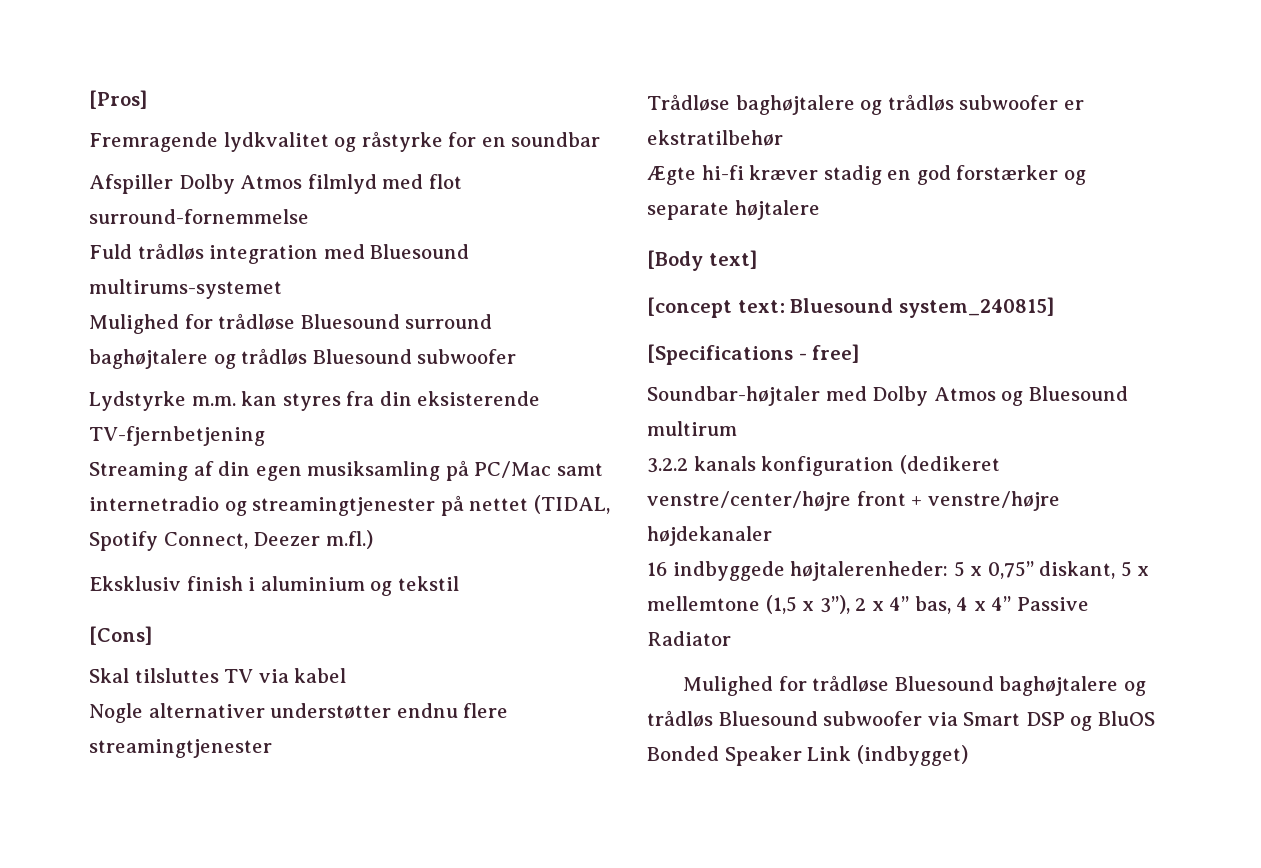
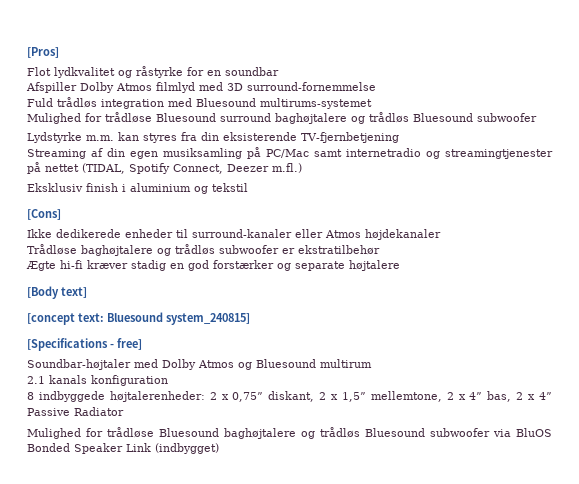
- Fremragende lydkvalitet og råstyrke for en soundbar
+ Flot lydkvalitet og råstyrke for en soundbar
- Afspiller Dolby Atmos filmlyd med flot surround-fornemmelse
+ Afspiller Dolby Atmos filmlyd med 3D surround-fornemmelse
- Skal tilsluttes TV via kabel
- Nogle alternativer understøtter endnu flere streamingtjenester
+ Ikke dedikerede enheder til surround-kanaler eller Atmos højdekanaler
- 3.2.2 kanals konfiguration (dedikeret venstre/center/højre front + venstre/højre højdekanaler
- 16 indbyggede højtalerenheder: 5 x 0,75” diskant, 5 x mellemtone (1,5 x 3”), 2 x 4” bas, 4 x 4” Passive Radiator
+ 2.1 kanals konfiguration
+ 8 indbyggede højtalerenheder: 2 x 0,75” diskant, 2 x 1,5” mellemtone, 2 x 4” bas, 2 x 4” Passive Radiator
- Mulighed for trådløse Bluesound baghøjtalere og trådløs Bluesound subwoofer via Smart DSP og BluOS Bonded Speaker Link (indbygget)
+ Mulighed for trådløse Bluesound baghøjtalere og trådløs Bluesound subwoofer via BluOS Bonded Speaker Link (indbygget)

